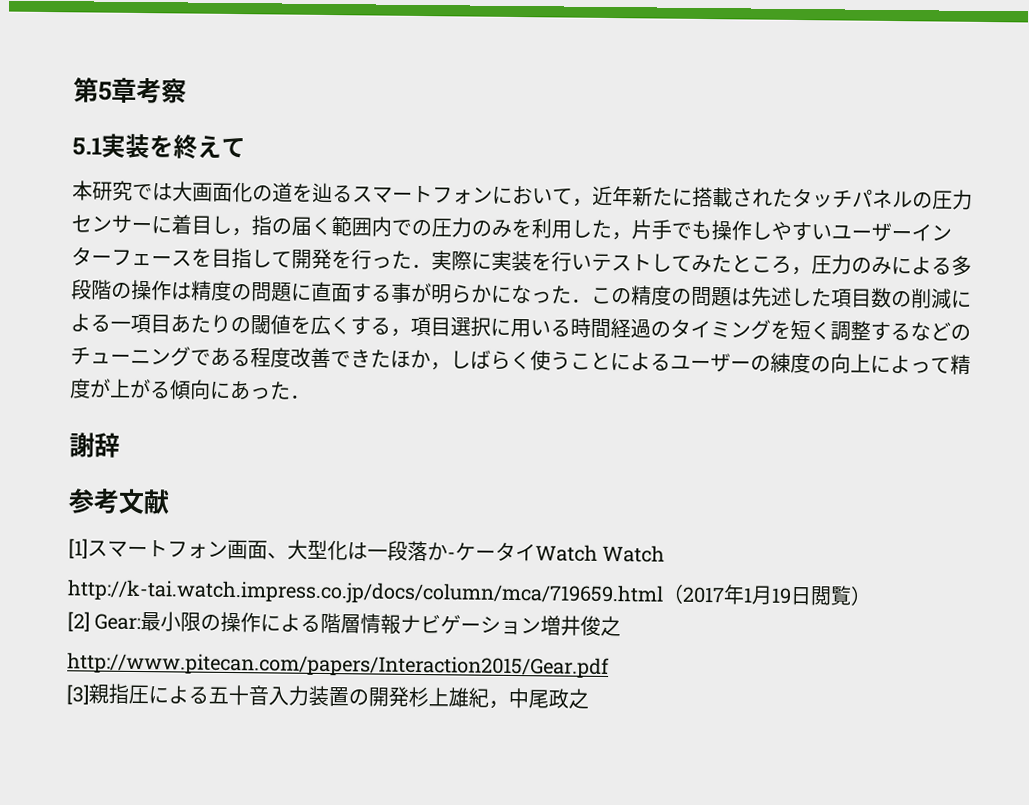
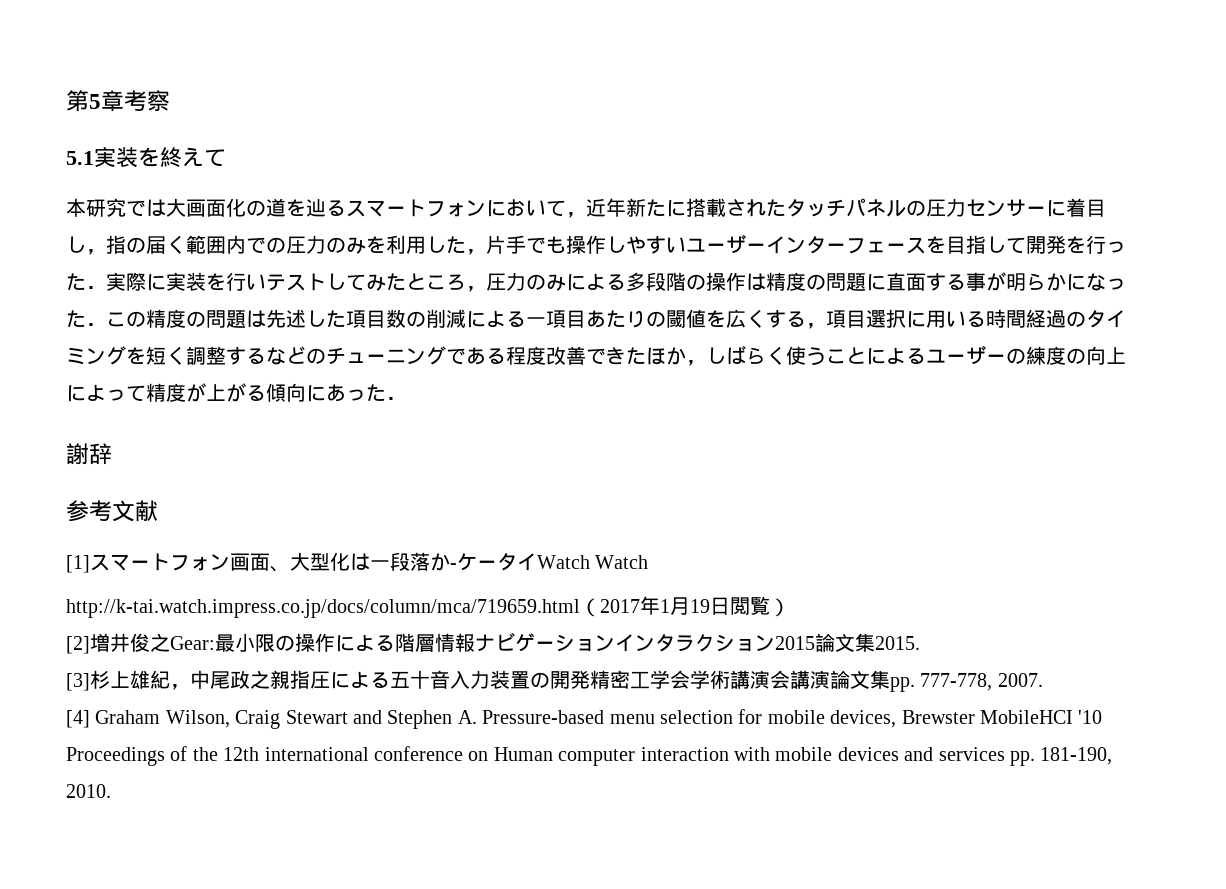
- [2] Gear:最小限の操作による階層情報ナビゲーション増井俊之
- http://www.pitecan.com/papers/Interaction2015/Gear.pdf
- [3]親指圧による五十音入力装置の開発杉上雄紀，中尾政之
+ [2]増井俊之Gear:最小限の操作による階層情報ナビゲーションインタラクション2015論文集2015.
+ [3]杉上雄紀，中尾政之親指圧による五十音入力装置の開発精密工学会学術講演会講演論文集pp. 777-778, 2007.
+ [4] Graham Wilson, Craig Stewart and Stephen A. Pressure-based menu selection for mobile devices, Brewster MobileHCI '10 Proceedings of the 12th international conference on Human computer interaction with mobile devices and services pp. 181-190, 2010.

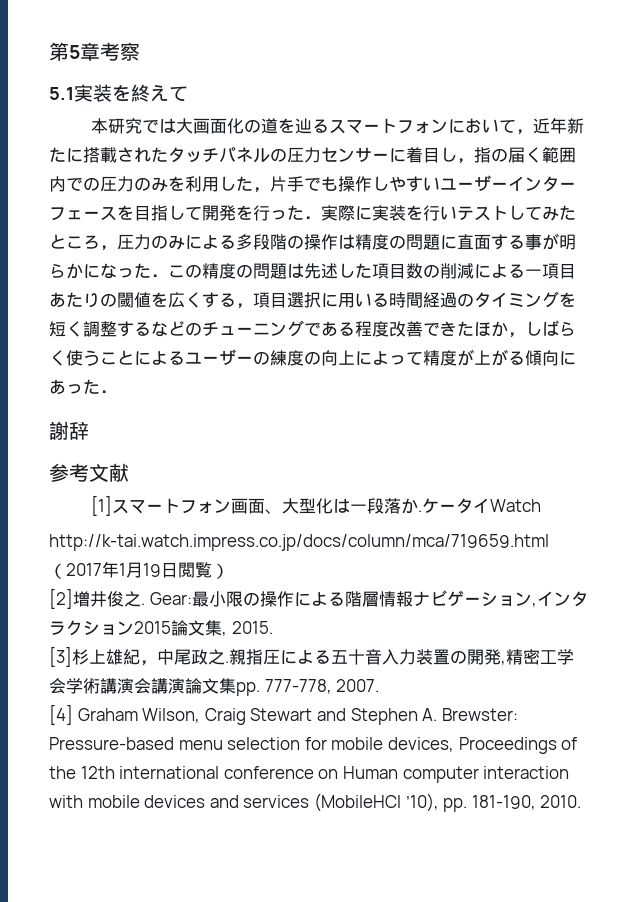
- [1]スマートフォン画面、大型化は一段落か-ケータイWatch Watch
+ [1]スマートフォン画面、大型化は一段落か.ケータイWatch
- [2]増井俊之Gear:最小限の操作による階層情報ナビゲーションインタラクション2015論文集2015.
+ [2]増井俊之. Gear:最小限の操作による階層情報ナビゲーション,インタラクション2015論文集, 2015.
- [3]杉上雄紀，中尾政之親指圧による五十音入力装置の開発精密工学会学術講演会講演論文集pp. 777-778, 2007.
+ [3]杉上雄紀，中尾政之.親指圧による五十音入力装置の開発,精密工学会学術講演会講演論文集pp. 777-778, 2007.
- [4] Graham Wilson, Craig Stewart and Stephen A. Pressure-based menu selection for mobile devices, Brewster MobileHCI '10 Proceedings of the 12th international conference on Human computer interaction with mobile devices and services pp. 181-190, 2010.
+ [4] Graham Wilson, Craig Stewart and Stephen A. Brewster: Pressure-based menu selection for mobile devices, Proceedings of the 12th international conference on Human computer interaction with mobile devices and services (MobileHCI ’10), pp. 181-190, 2010.

